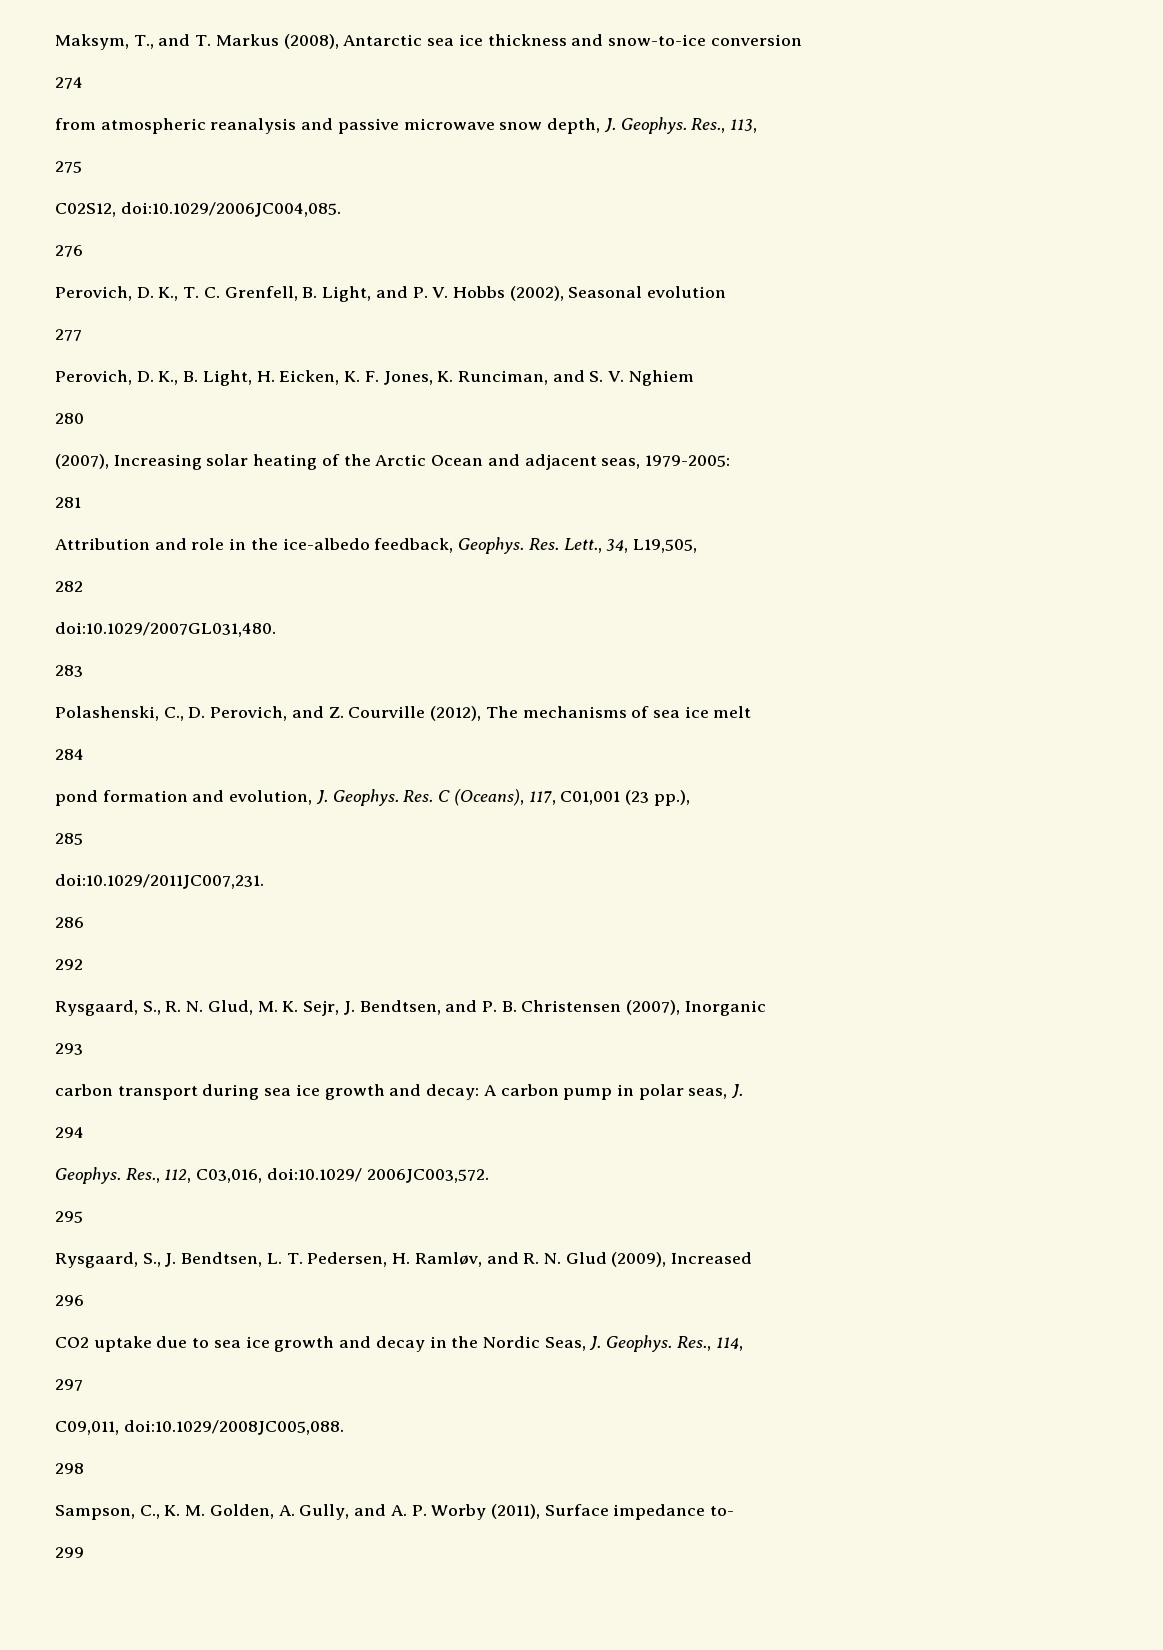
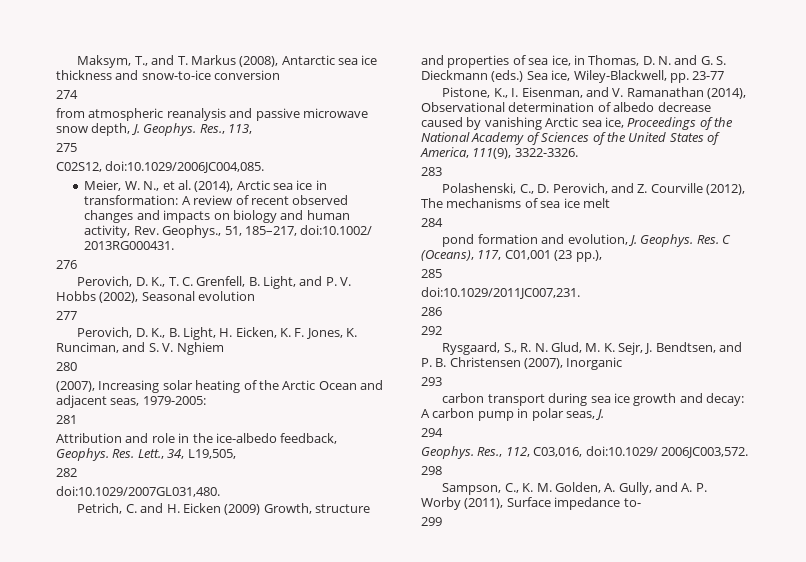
+ Meier, W. N., et al. (2014), Arctic sea ice in transformation: A review of recent observed changes and impacts on biology and human activity, Rev. Geophys., 51, 185–217, doi:10.1002/ 2013RG000431.
+ Petrich, C. and H. Eicken (2009) Growth, structure and properties of sea ice, in Thomas, D. N. and G. S. Dieckmann (eds.) Sea ice, Wiley-Blackwell, pp. 23-77
+ Pistone, K., I. Eisenman, and V. Ramanathan (2014), Observational determination of albedo decrease caused by vanishing Arctic sea ice, Proceedings of the National Academy of Sciences of the United States of America, 111(9), 3322-3326.
- 295
- Rysgaard, S., J. Bendtsen, L. T. Pedersen, H. Ramløv, and R. N. Glud (2009), Increased
- 296
- CO2 uptake due to sea ice growth and decay in the Nordic Seas, J. Geophys. Res., 114,
- 297
- C09,011, doi:10.1029/2008JC005,088.

